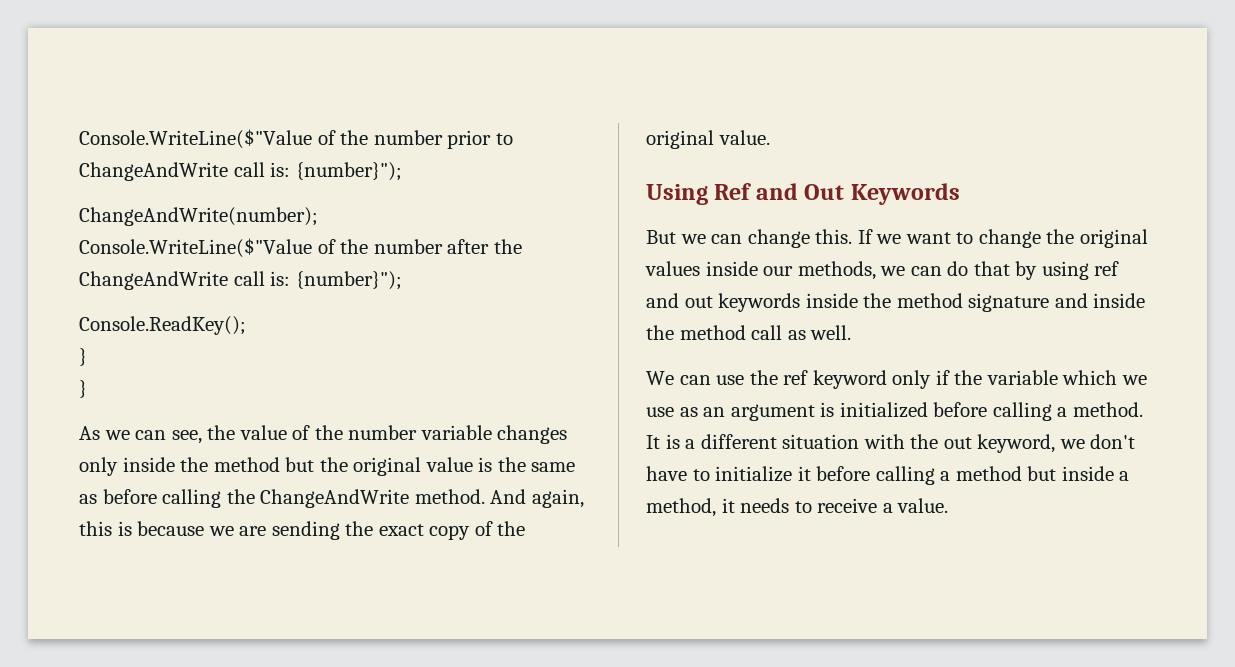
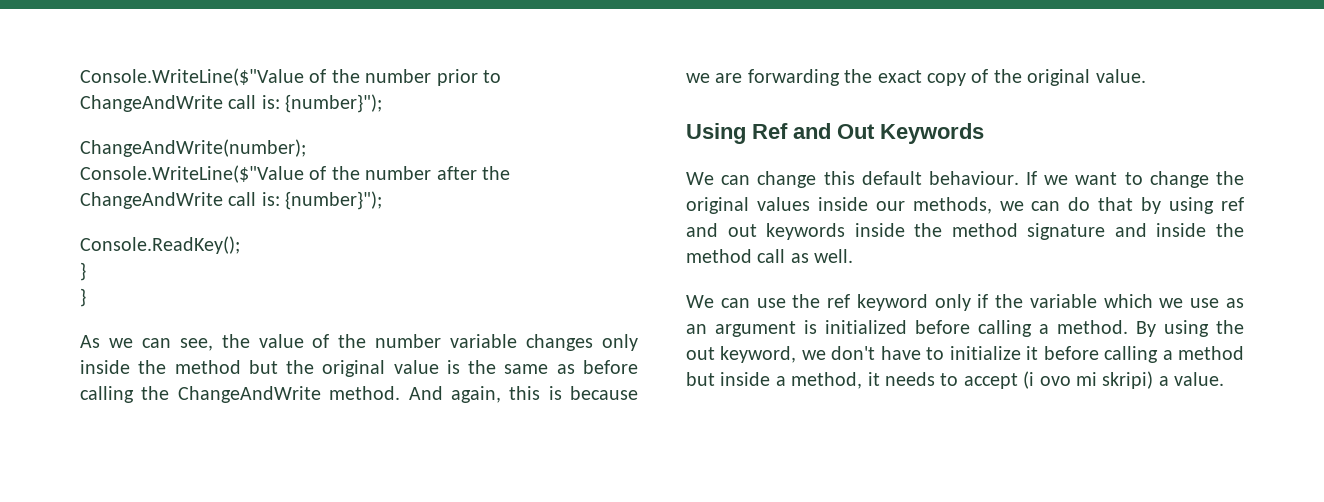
- And again, this is because we are sending the exact copy of the original value.
+ And again, this is because we are forwarding the exact copy of the original value.
- But we can change this.
+ We can change this default behaviour.
- It is a different situation with the out keyword, we don't have to initialize it before calling a method but inside a method, it needs to receive a value.
+ By using the out keyword, we don't have to initialize it before calling a method but inside a method, it needs to accept (i ovo mi skripi) a value.

